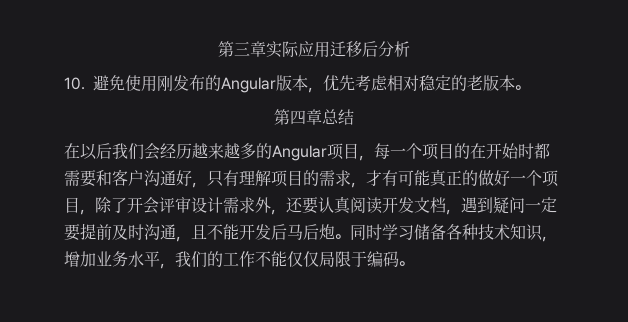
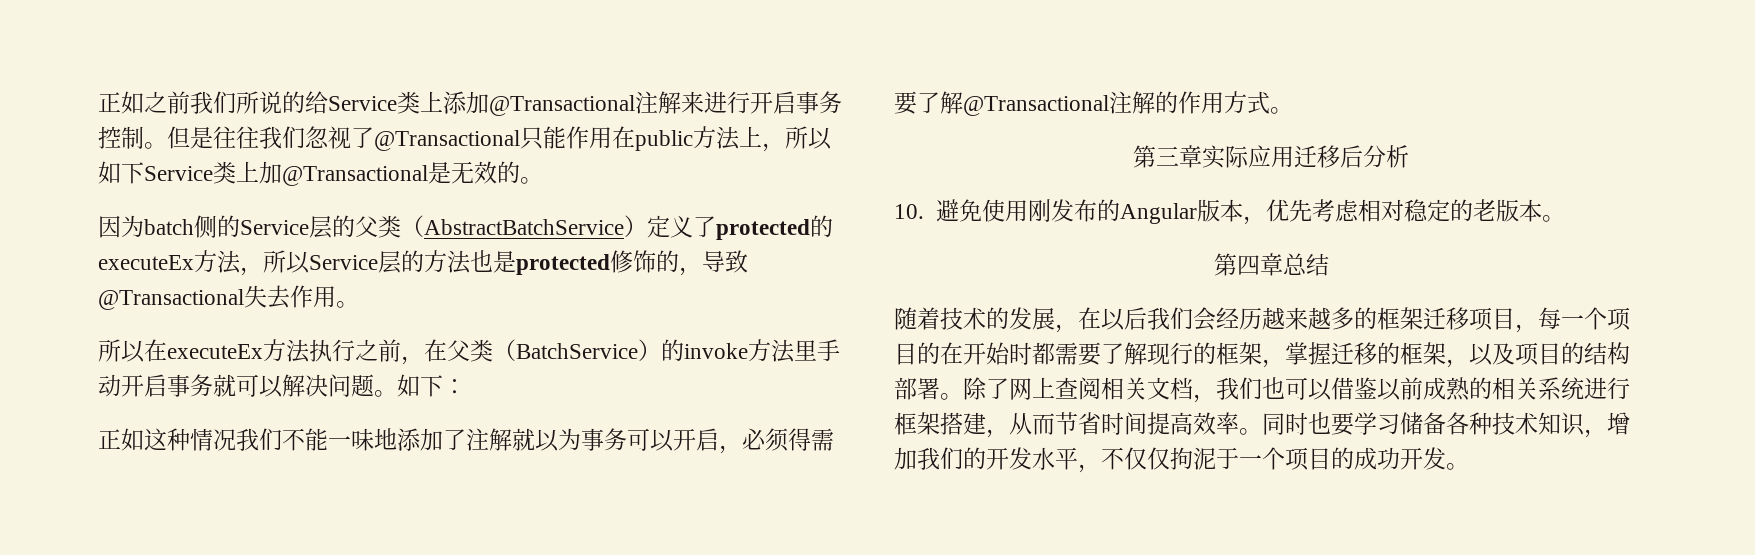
+ 正如之前我们所说的给Service类上添加@Transactional注解来进行开启事务控制。但是往往我们忽视了@Transactional只能作用在public方法上，所以如下Service类上加@Transactional是无效的。
+ 因为batch侧的Service层的父类（AbstractBatchService）定义了protected的executeEx方法，所以Service层的方法也是protected修饰的，导致@Transactional失去作用。
+ 所以在executeEx方法执行之前，在父类（BatchService）的invoke方法里手动开启事务就可以解决问题。如下：
+ 正如这种情况我们不能一味地添加了注解就以为事务可以开启，必须得需要了解@Transactional注解的作用方式。
- 在以后我们会经历越来越多的Angular项目，每一个项目的在开始时都需要和客户沟通好，只有理解项目的需求，才有可能真正的做好一个项目，除了开会评审设计需求外，还要认真阅读开发文档，遇到疑问一定要提前及时沟通，且不能开发后马后炮。同时学习储备各种技术知识，增加业务水平，我们的工作不能仅仅局限于编码。
+ 随着技术的发展，在以后我们会经历越来越多的框架迁移项目，每一个项目的在开始时都需要了解现行的框架，掌握迁移的框架，以及项目的结构部署。除了网上查阅相关文档，我们也可以借鉴以前成熟的相关系统进行框架搭建，从而节省时间提高效率。同时也要学习储备各种技术知识，增加我们的开发水平，不仅仅拘泥于一个项目的成功开发。

